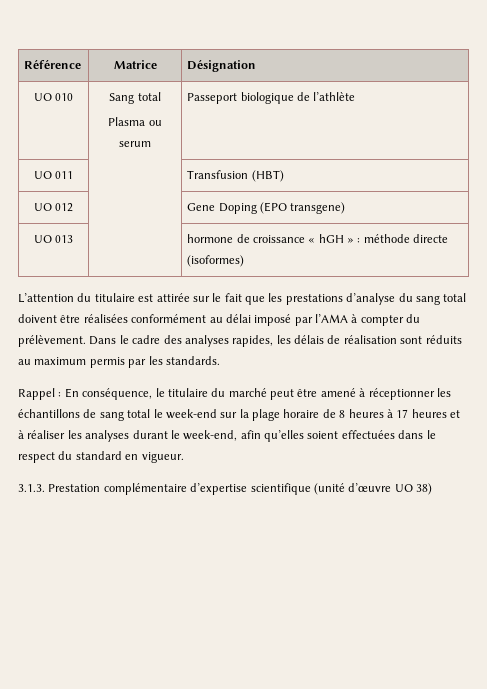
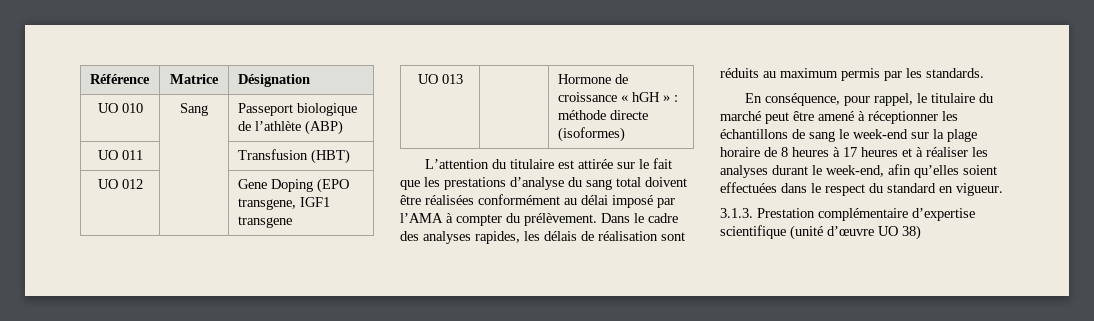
- UO 010 | Sang total
- Plasma ou serum | Passeport biologique de l’athlète
+ UO 010 | Sang | Passeport biologique de l’athlète (ABP)
- UO 012 | | Gene Doping (EPO transgene)
+ UO 012 | | Gene Doping (EPO transgene, IGF1 transgene
- UO 013 | | hormone de croissance « hGH » : méthode directe (isoformes)
+ UO 013 | | Hormone de croissance « hGH » : méthode directe (isoformes)
- Rappel : En conséquence, le titulaire du marché peut être amené à réceptionner les échantillons de sang total le week-end sur la plage horaire de 8 heures à 17 heures et à réaliser les analyses durant le week-end, afin qu’elles soient effectuées dans le respect du standard en vigueur.
+ En conséquence, pour rappel, le titulaire du marché peut être amené à réceptionner les échantillons de sang le week-end sur la plage horaire de 8 heures à 17 heures et à réaliser les analyses durant le week-end, afin qu’elles soient effectuées dans le respect du standard en vigueur.

